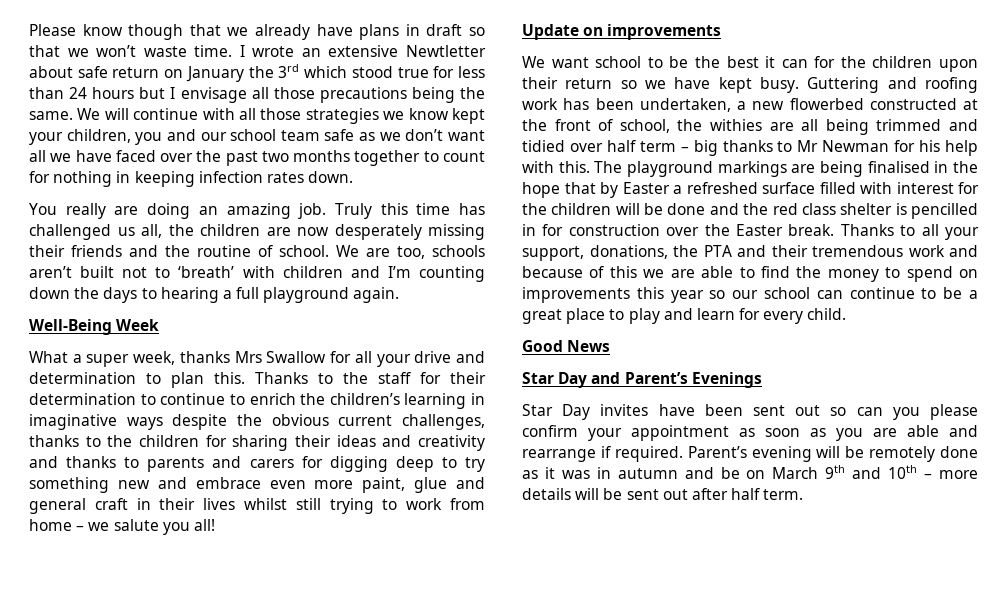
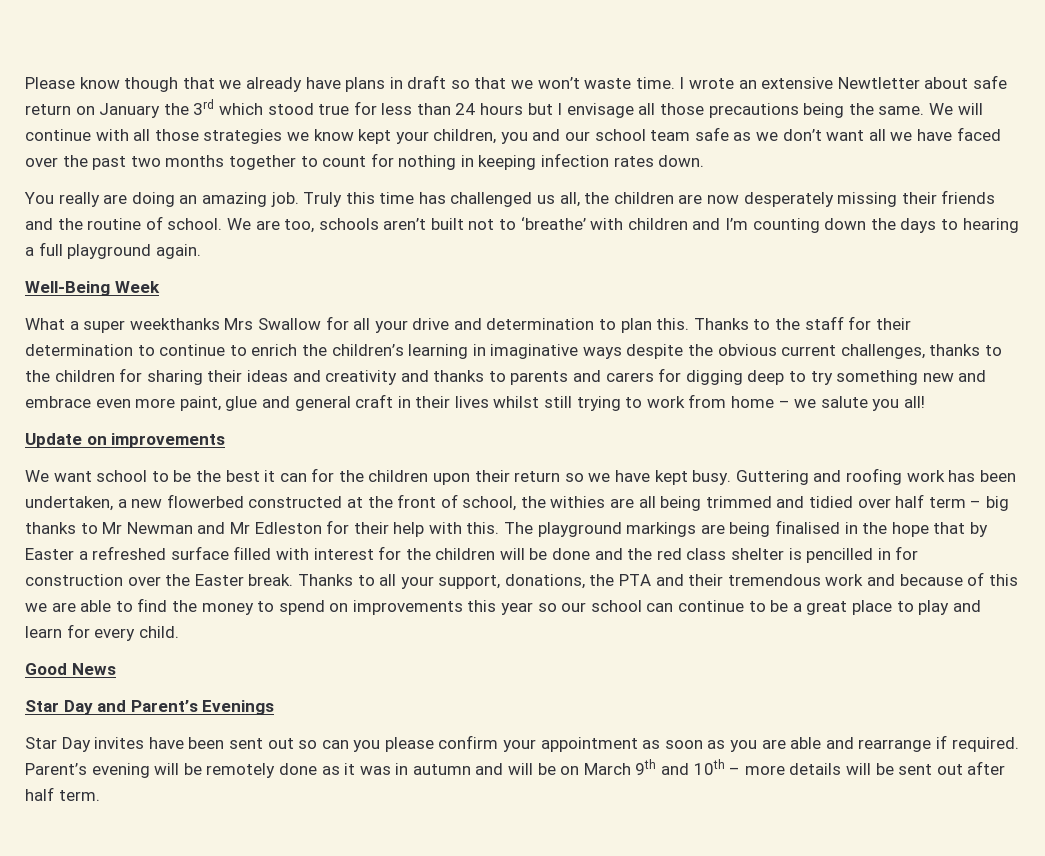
- We are too, schools aren’t built not to ‘breath’ with children and I’m counting down the days to hearing a full playground again.
+ We are too, schools aren’t built not to ‘breathe’ with children and I’m counting down the days to hearing a full playground again.
- What a super week, thanks Mrs Swallow for all your drive and determination to plan this.
+ What a super weekthanks Mrs Swallow for all your drive and determination to plan this.
- Guttering and roofing work has been undertaken, a new flowerbed constructed at the front of school, the withies are all being trimmed and tidied over half term – big thanks to Mr Newman for his help with this.
+ Guttering and roofing work has been undertaken, a new flowerbed constructed at the front of school, the withies are all being trimmed and tidied over half term – big thanks to Mr Newman and Mr Edleston for their help with this.
- Parent’s evening will be remotely done as it was in autumn and be on March 9th and 10th – more details will be sent out after half term.
+ Parent’s evening will be remotely done as it was in autumn and will be on March 9th and 10th – more details will be sent out after half term.

